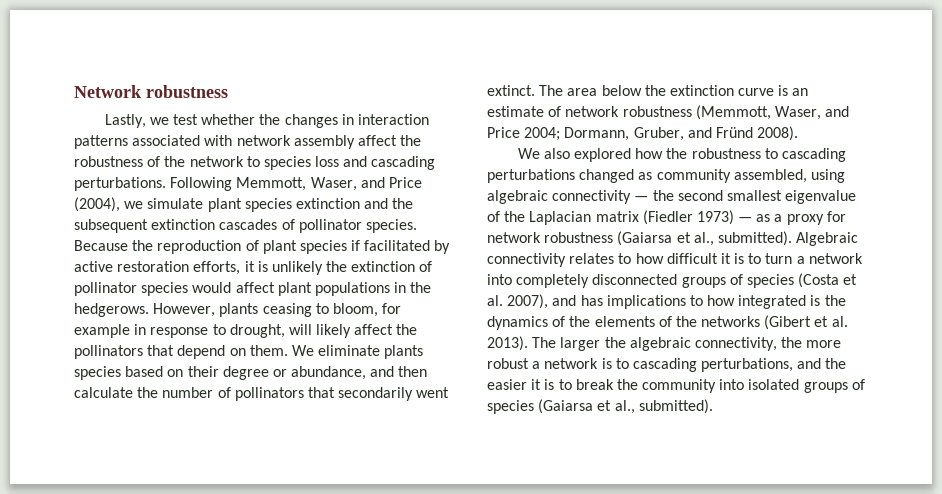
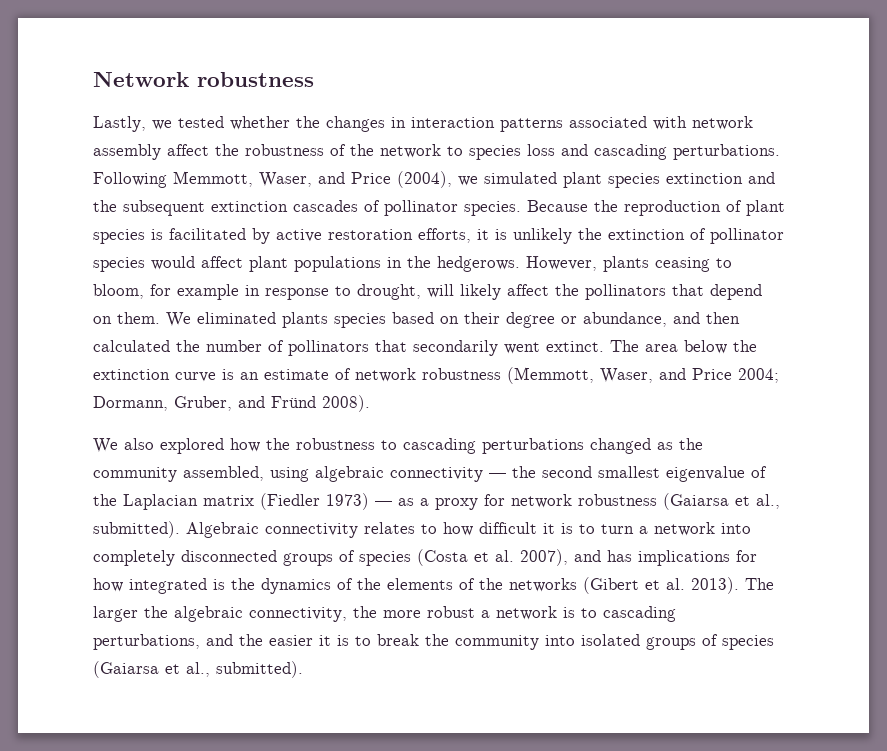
- Lastly, we test whether the changes in interaction patterns associated with network assembly affect the robustness of the network to species loss and cascading perturbations.
+ Lastly, we tested whether the changes in interaction patterns associated with network assembly affect the robustness of the network to species loss and cascading perturbations.
- Following Memmott, Waser, and Price (2004), we simulate plant species extinction and the subsequent extinction cascades of pollinator species.
+ Following Memmott, Waser, and Price (2004), we simulated plant species extinction and the subsequent extinction cascades of pollinator species.
- Because the reproduction of plant species if facilitated by active restoration efforts, it is unlikely the extinction of pollinator species would affect plant populations in the hedgerows.
+ Because the reproduction of plant species is facilitated by active restoration efforts, it is unlikely the extinction of pollinator species would affect plant populations in the hedgerows.
- We eliminate plants species based on their degree or abundance, and then calculate the number of pollinators that secondarily went extinct.
+ We eliminated plants species based on their degree or abundance, and then calculated the number of pollinators that secondarily went extinct.
- We also explored how the robustness to cascading perturbations changed as community assembled, using algebraic connectivity — the second smallest eigenvalue of the Laplacian matrix (Fiedler 1973) — as a proxy for network robustness (Gaiarsa et al., submitted).
+ We also explored how the robustness to cascading perturbations changed as the community assembled, using algebraic connectivity — the second smallest eigenvalue of the Laplacian matrix (Fiedler 1973) — as a proxy for network robustness (Gaiarsa et al., submitted).
- Algebraic connectivity relates to how difficult it is to turn a network into completely disconnected groups of species (Costa et al. 2007), and has implications to how integrated is the dynamics of the elements of the networks (Gibert et al. 2013).
+ Algebraic connectivity relates to how difficult it is to turn a network into completely disconnected groups of species (Costa et al. 2007), and has implications for how integrated is the dynamics of the elements of the networks (Gibert et al. 2013).

